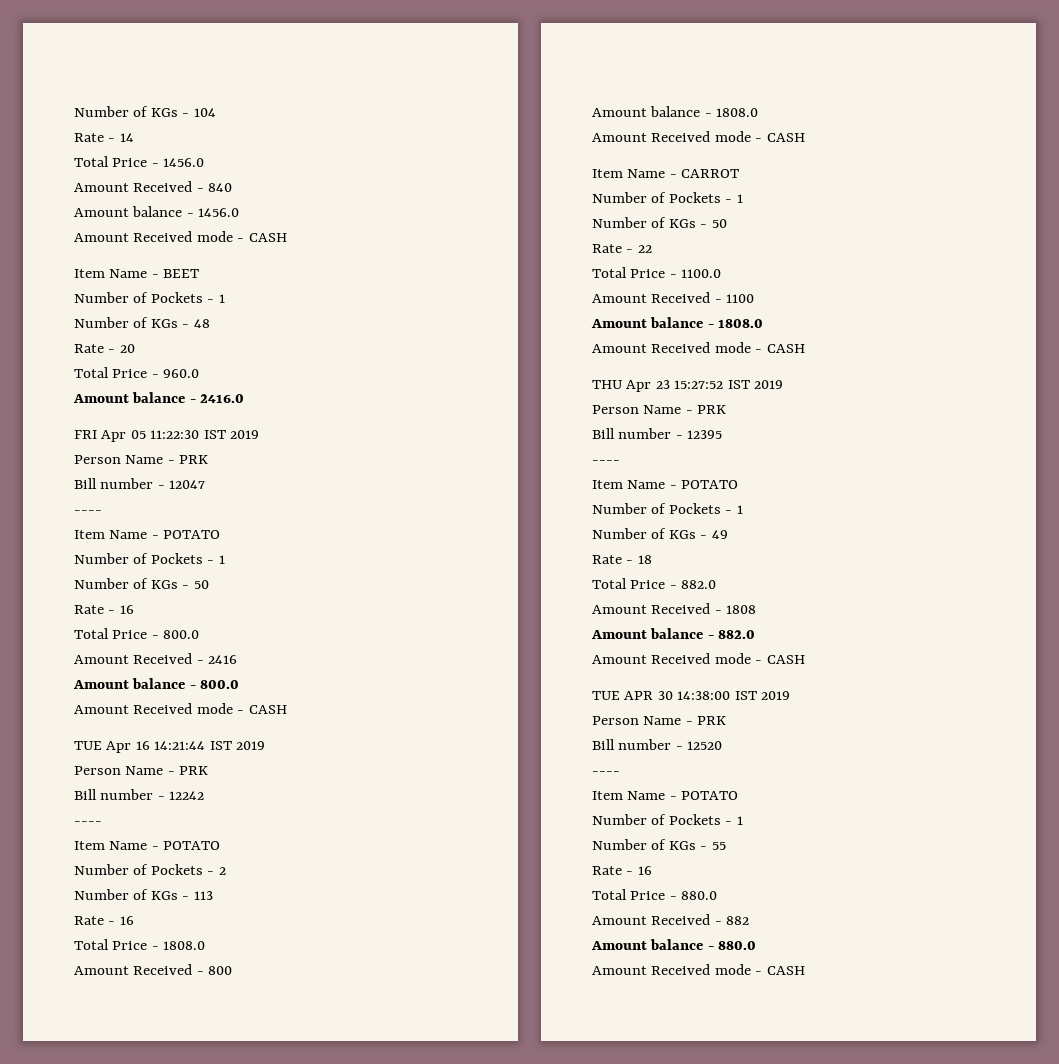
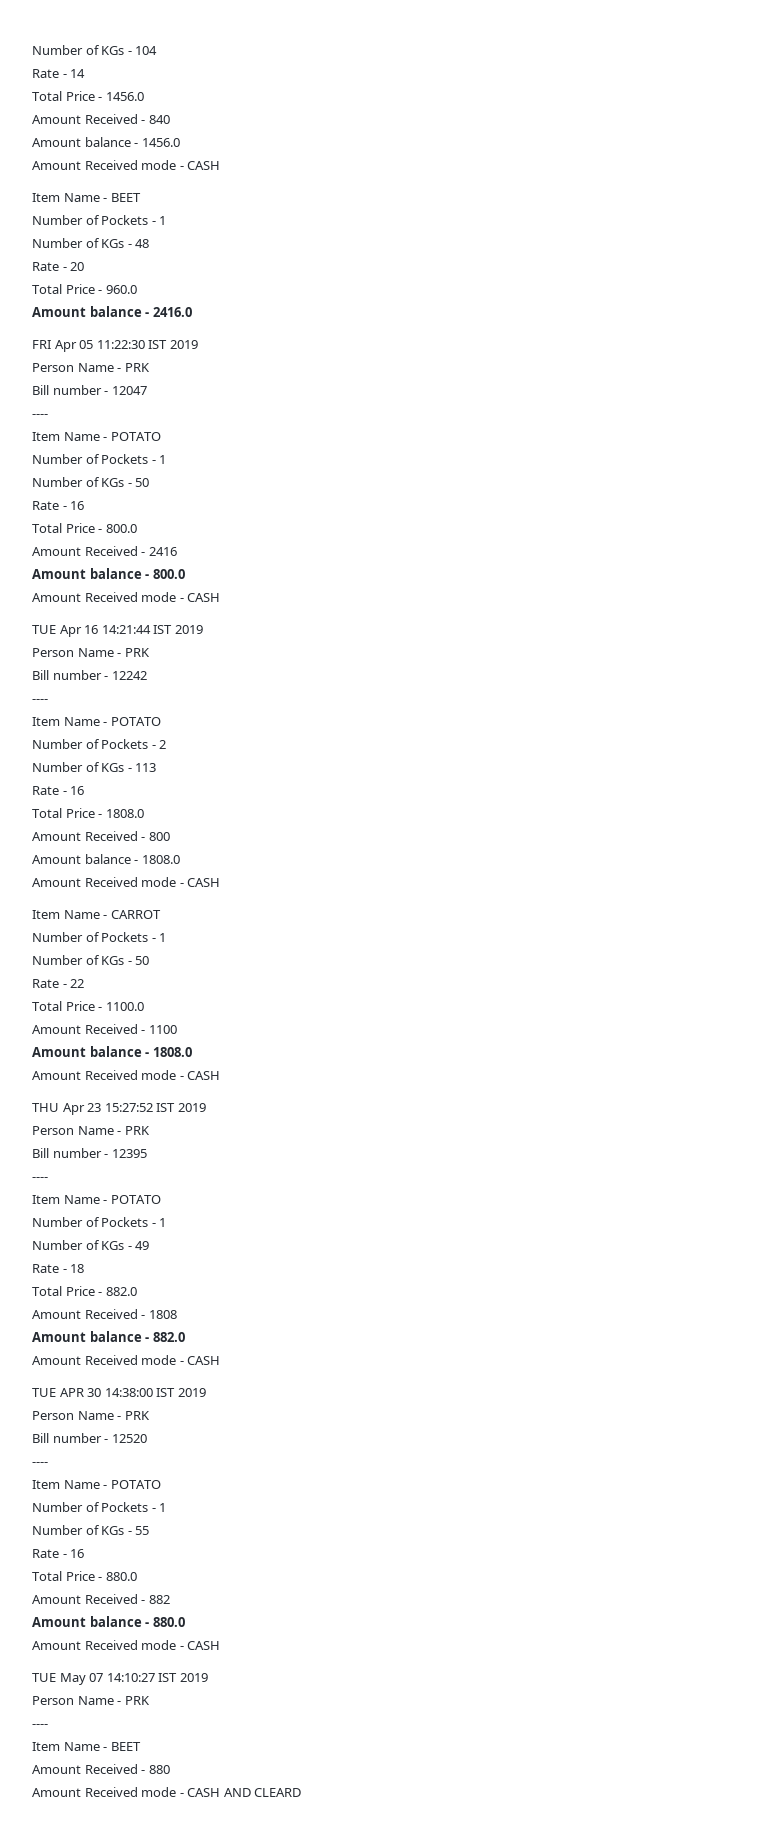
+ TUE May 07 14:10:27 IST 2019
+ Person Name - PRK
+ ----
+ Item Name - BEET
+ Amount Received - 880
+ Amount Received mode - CASH AND CLEARD

